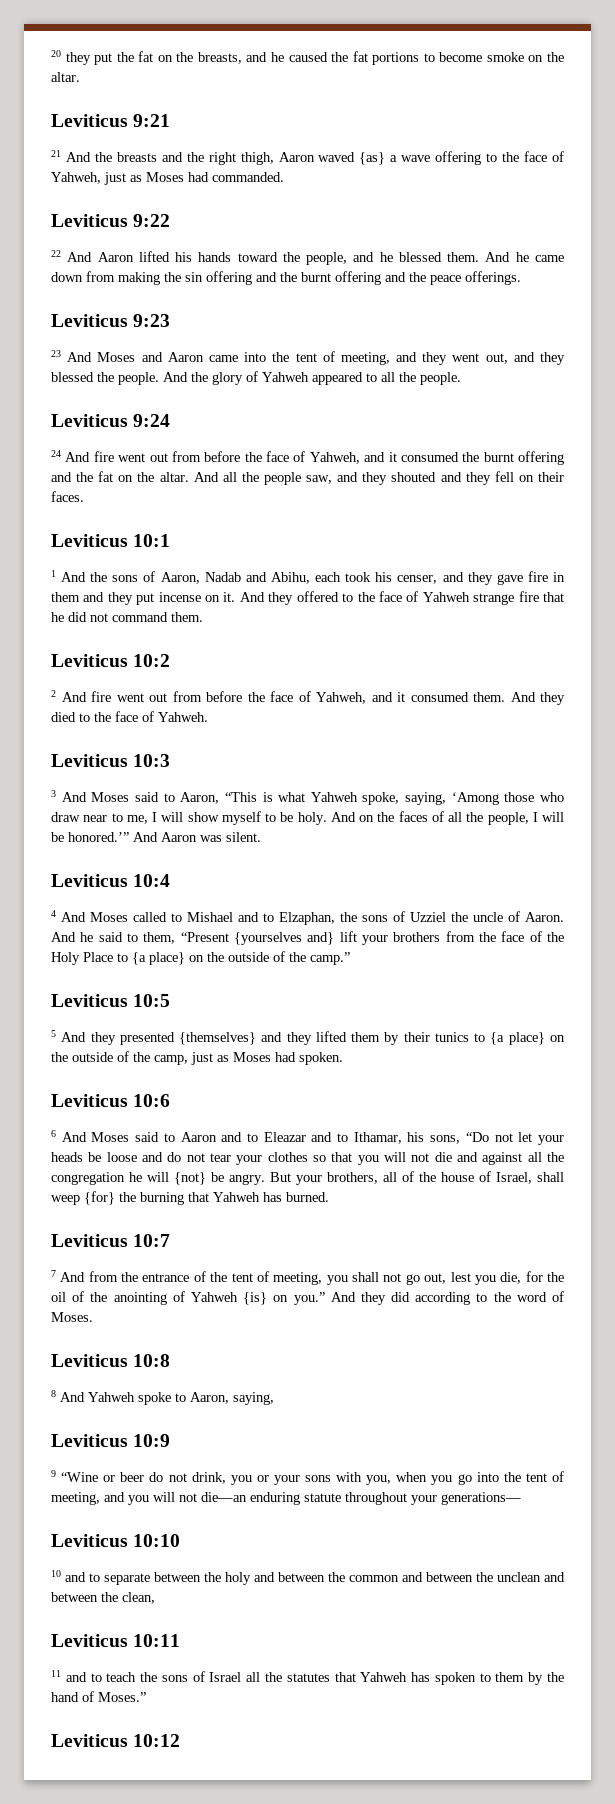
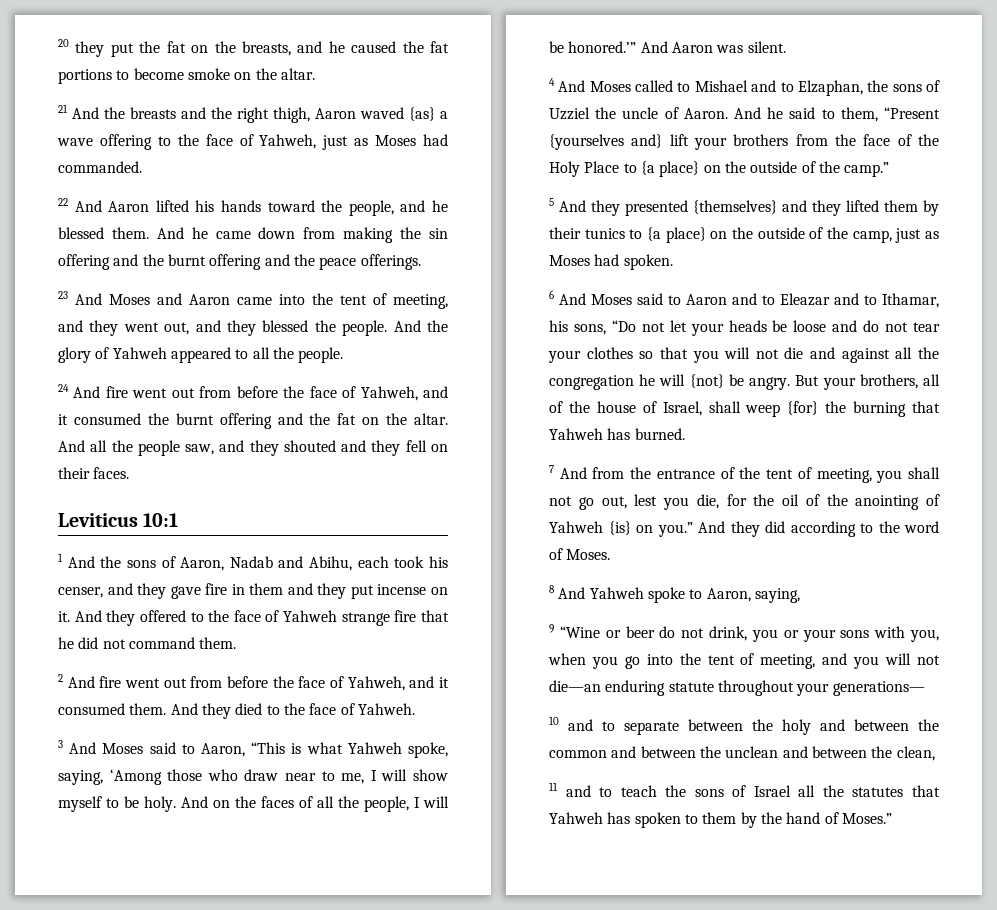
- Leviticus 9:21
- Leviticus 9:22
- Leviticus 9:23
- Leviticus 9:24
- Leviticus 10:2
- Leviticus 10:3
- Leviticus 10:4
- Leviticus 10:5
- Leviticus 10:6
- Leviticus 10:7
- Leviticus 10:8
- Leviticus 10:9
- Leviticus 10:10
- Leviticus 10:11
- Leviticus 10:12

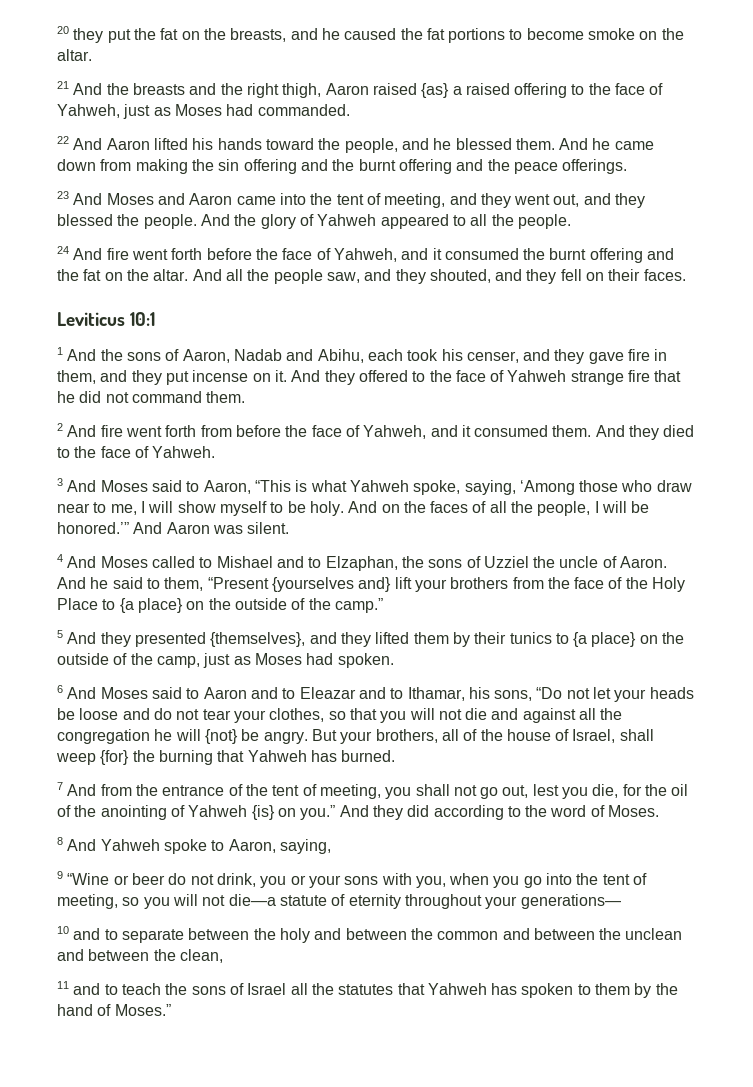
- 21 And the breasts and the right thigh, Aaron waved {as} a wave offering to the face of Yahweh, just as Moses had commanded.
+ 21 And the breasts and the right thigh, Aaron raised {as} a raised offering to the face of Yahweh, just as Moses had commanded.
- 24 And fire went out from before the face of Yahweh, and it consumed the burnt offering and the fat on the altar.
+ 24 And fire went forth before the face of Yahweh, and it consumed the burnt offering and the fat on the altar.
- And all the people saw, and they shouted and they fell on their faces.
+ And all the people saw, and they shouted, and they fell on their faces.
- 1 And the sons of Aaron, Nadab and Abihu, each took his censer, and they gave fire in them and they put incense on it.
+ 1 And the sons of Aaron, Nadab and Abihu, each took his censer, and they gave fire in them, and they put incense on it.
- 2 And fire went out from before the face of Yahweh, and it consumed them.
+ 2 And fire went forth from before the face of Yahweh, and it consumed them.
- 5 And they presented {themselves} and they lifted them by their tunics to {a place} on the outside of the camp, just as Moses had spoken.
+ 5 And they presented {themselves}, and they lifted them by their tunics to {a place} on the outside of the camp, just as Moses had spoken.
- 6 And Moses said to Aaron and to Eleazar and to Ithamar, his sons, “Do not let your heads be loose and do not tear your clothes so that you will not die and against all the congregation he will {not} be angry.
+ 6 And Moses said to Aaron and to Eleazar and to Ithamar, his sons, “Do not let your heads be loose and do not tear your clothes, so that you will not die and against all the congregation he will {not} be angry.
- 9 “Wine or beer do not drink, you or your sons with you, when you go into the tent of meeting, and you will not die—an enduring statute throughout your generations—
+ 9 “Wine or beer do not drink, you or your sons with you, when you go into the tent of meeting, so you will not die—a statute of eternity throughout your generations—

